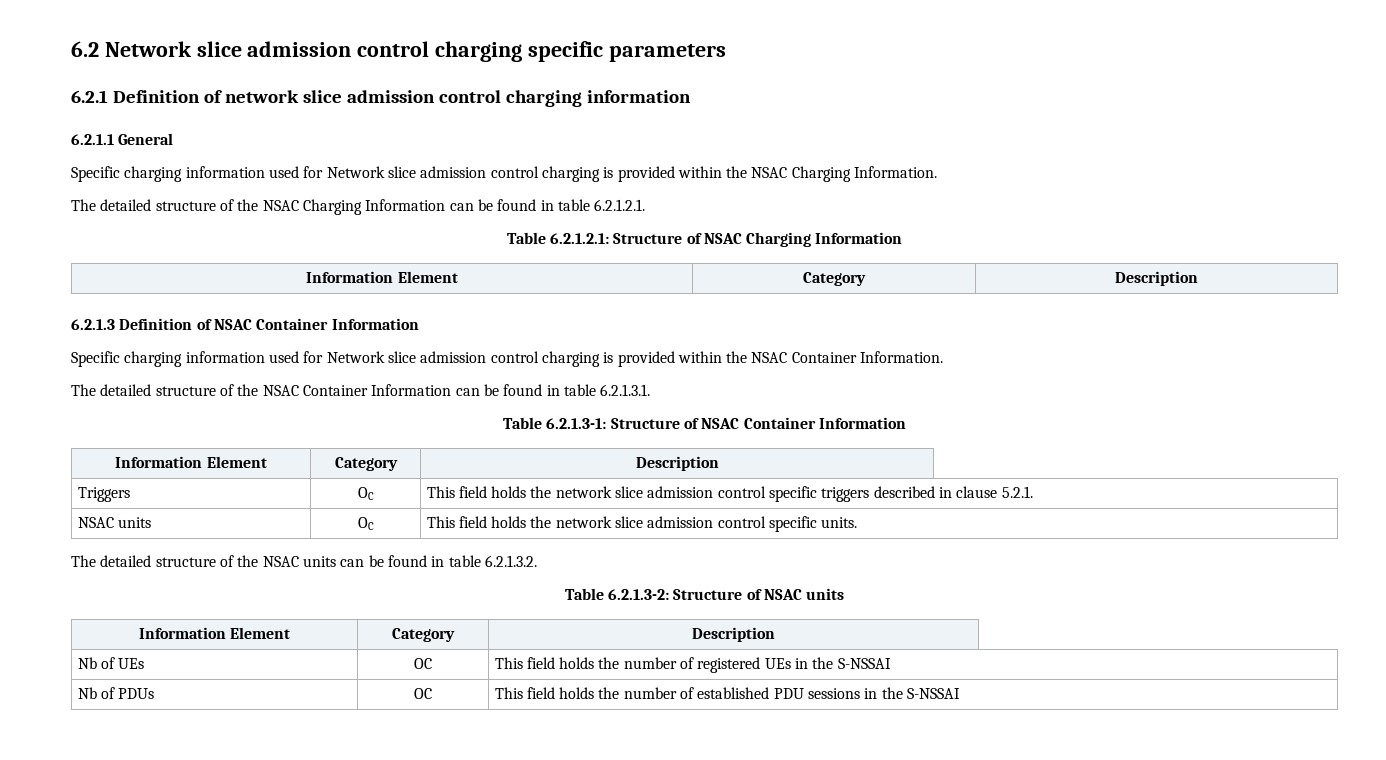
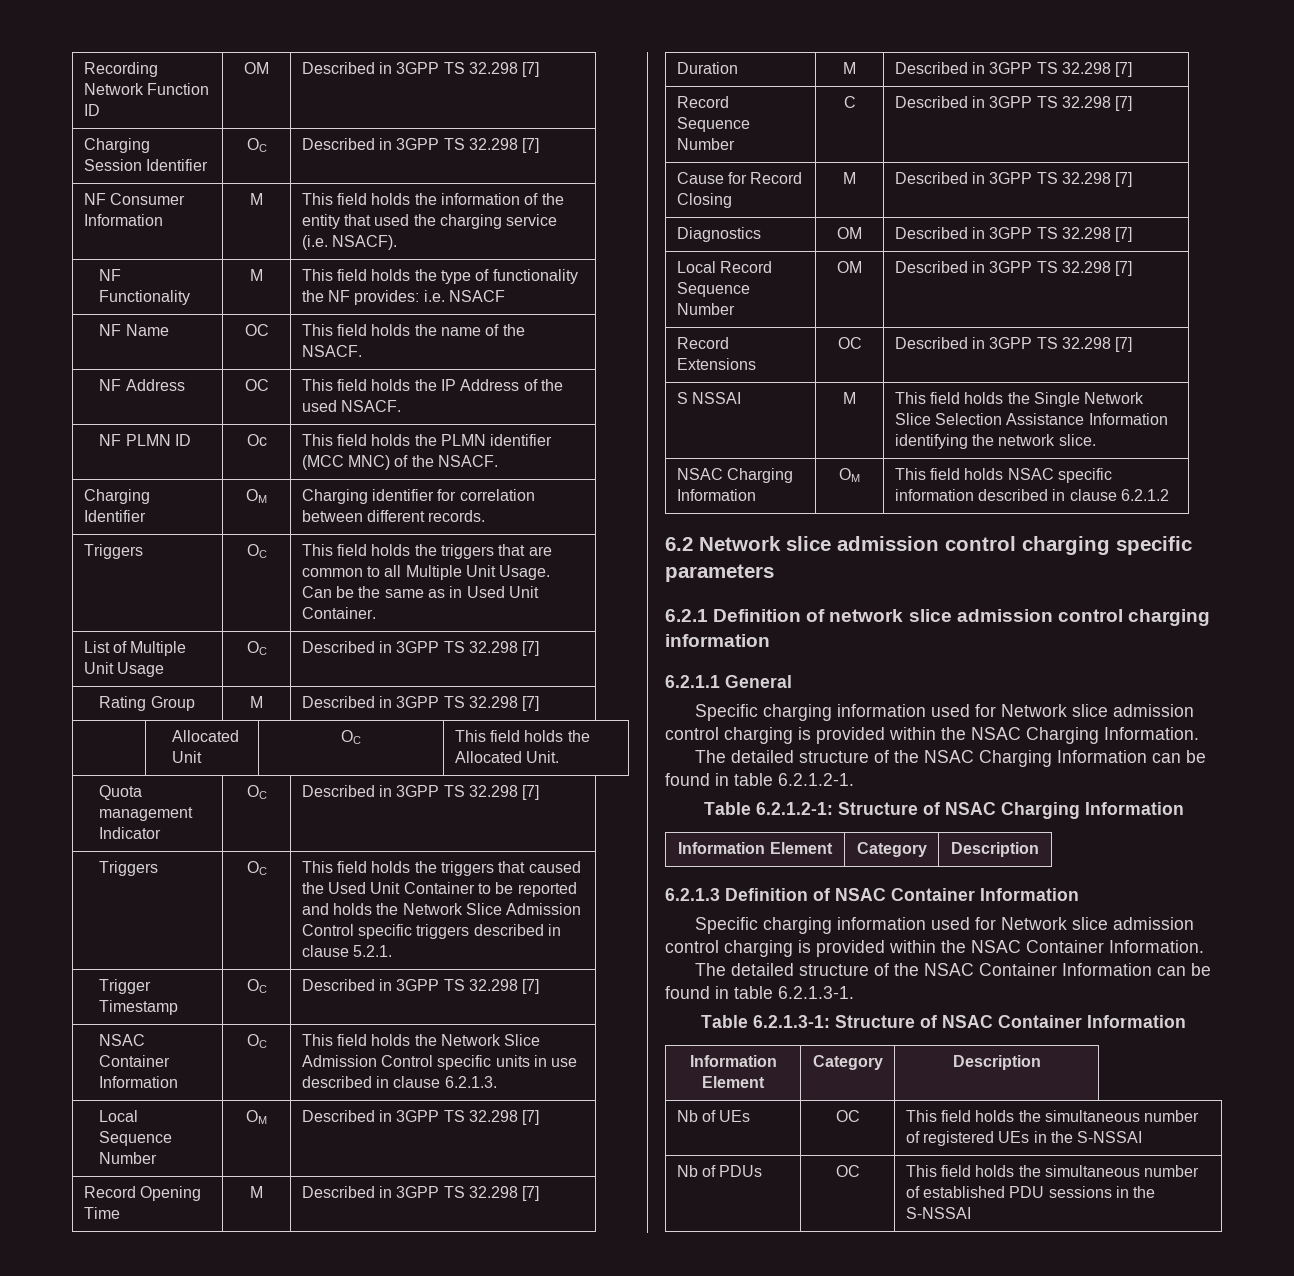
+ Recording Network Function ID | OM | Described in 3GPP TS 32.298 [7]
+ Charging Session Identifier | OC | Described in 3GPP TS 32.298 [7]
+ NF Consumer Information | M | This field holds the information of the entity that used the charging service (i.e. NSACF).
+ NF Functionality | M | This field holds the type of functionality the NF provides: i.e. NSACF
+ NF Name | OC | This field holds the name of the NSACF.
+ NF Address | OC | This field holds the IP Address of the used NSACF.
+ NF PLMN ID | Oc | This field holds the PLMN identifier (MCC MNC) of the NSACF.
+ Charging Identifier | OM | Charging identifier for correlation between different records.
+ Triggers | OC | This field holds the triggers that are common to all Multiple Unit Usage. Can be the same as in Used Unit Container.
+ List of Multiple Unit Usage | OC | Described in 3GPP TS 32.298 [7]
+ Rating Group | M | Described in 3GPP TS 32.298 [7]
+ | Allocated Unit | OC | This field holds the Allocated Unit.
+ Quota management Indicator | OC | Described in 3GPP TS 32.298 [7]
+ Triggers | OC | This field holds the triggers that caused the Used Unit Container to be reported and holds the Network Slice Admission Control specific triggers described in clause 5.2.1.
+ Trigger Timestamp | OC | Described in 3GPP TS 32.298 [7]
+ NSAC Container Information | OC | This field holds the Network Slice Admission Control specific units in use described in clause 6.2.1.3.
+ Local Sequence Number | OM | Described in 3GPP TS 32.298 [7]
+ Record Opening Time | M | Described in 3GPP TS 32.298 [7]
+ Duration | M | Described in 3GPP TS 32.298 [7]
+ Record Sequence Number | C | Described in 3GPP TS 32.298 [7]
+ Cause for Record Closing | M | Described in 3GPP TS 32.298 [7]
+ Diagnostics | OM | Described in 3GPP TS 32.298 [7]
+ Local Record Sequence Number | OM | Described in 3GPP TS 32.298 [7]
+ Record Extensions | OC | Described in 3GPP TS 32.298 [7]
+ S NSSAI | M | This field holds the Single Network Slice Selection Assistance Information identifying the network slice.
+ NSAC Charging Information | OM | This field holds NSAC specific information described in clause 6.2.1.2
- The detailed structure of the NSAC Charging Information can be found in table 6.2.1.2.1.
- Table 6.2.1.2.1: Structure of NSAC Charging Information
+ The detailed structure of the NSAC Charging Information can be found in table 6.2.1.2-1.
+ Table 6.2.1.2-1: Structure of NSAC Charging Information
- The detailed structure of the NSAC Container Information can be found in table 6.2.1.3.1.
+ The detailed structure of the NSAC Container Information can be found in table 6.2.1.3-1.
- Triggers | OC | This field holds the network slice admission control specific triggers described in clause 5.2.1.
- NSAC units | OC | This field holds the network slice admission control specific units.
- The detailed structure of the NSAC units can be found in table 6.2.1.3.2.
- Table 6.2.1.3-2: Structure of NSAC units
- Information Element | Category | Description
- Nb of UEs | OC | This field holds the number of registered UEs in the S-NSSAI
+ Nb of UEs | OC | This field holds the simultaneous number of registered UEs in the S-NSSAI
- Nb of PDUs | OC | This field holds the number of established PDU sessions in the S-NSSAI
+ Nb of PDUs | OC | This field holds the simultaneous number of established PDU sessions in the S-NSSAI

